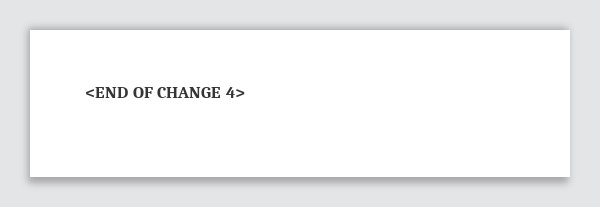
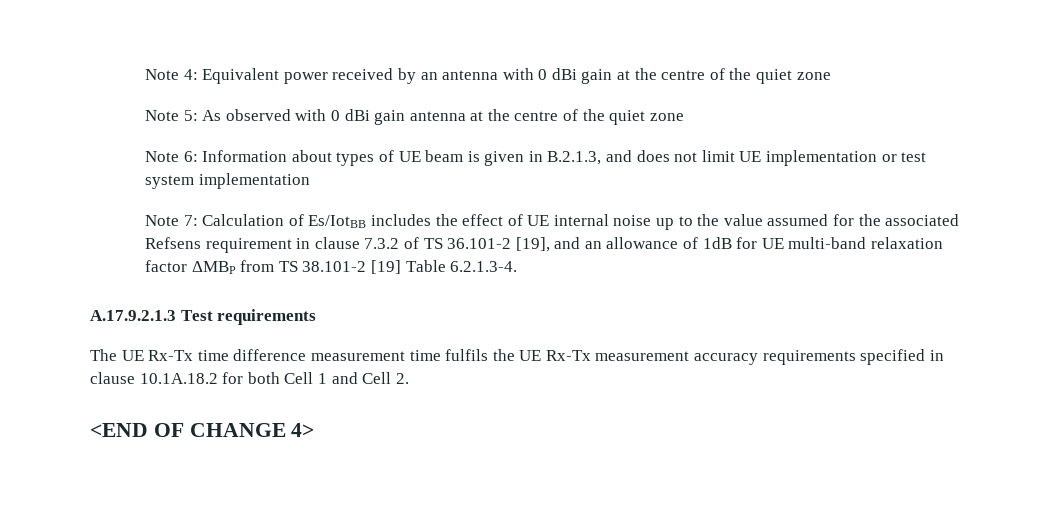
+ Note 4: Equivalent power received by an antenna with 0 dBi gain at the centre of the quiet zone
+ Note 5: As observed with 0 dBi gain antenna at the centre of the quiet zone
+ Note 6: Information about types of UE beam is given in B.2.1.3, and does not limit UE implementation or test system implementation
+ Note 7: Calculation of Es/IotBB includes the effect of UE internal noise up to the value assumed for the associated Refsens requirement in clause 7.3.2 of TS 36.101-2 [19], and an allowance of 1dB for UE multi-band relaxation factor ΔMBP from TS 38.101-2 [19] Table 6.2.1.3-4.
+ A.17.9.2.1.3 Test requirements
+ The UE Rx-Tx time difference measurement time fulfils the UE Rx-Tx measurement accuracy requirements specified in clause 10.1A.18.2 for both Cell 1 and Cell 2.

